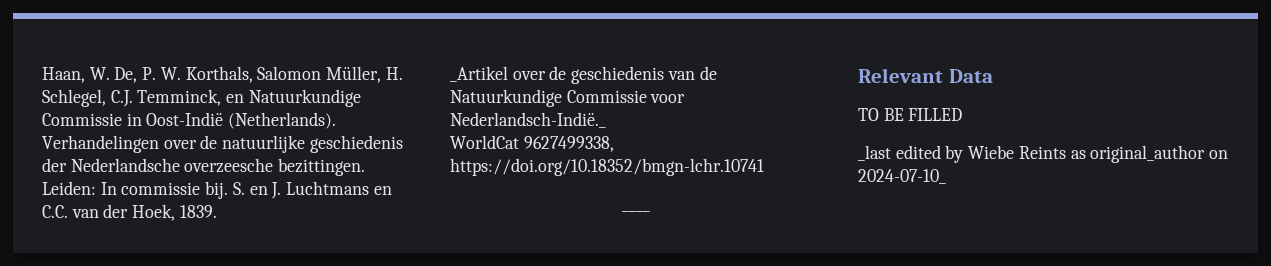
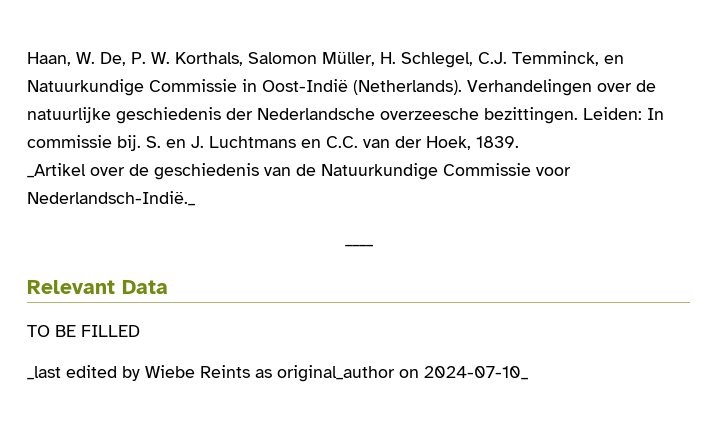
- WorldCat 9627499338, https://doi.org/10.18352/bmgn-lchr.10741

